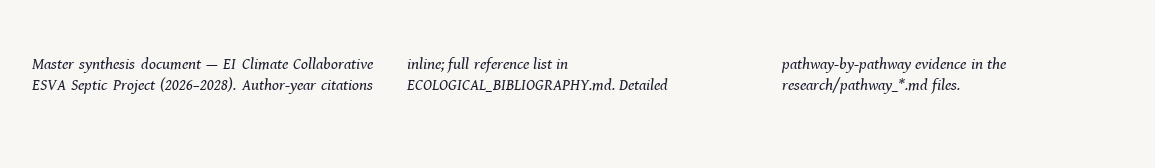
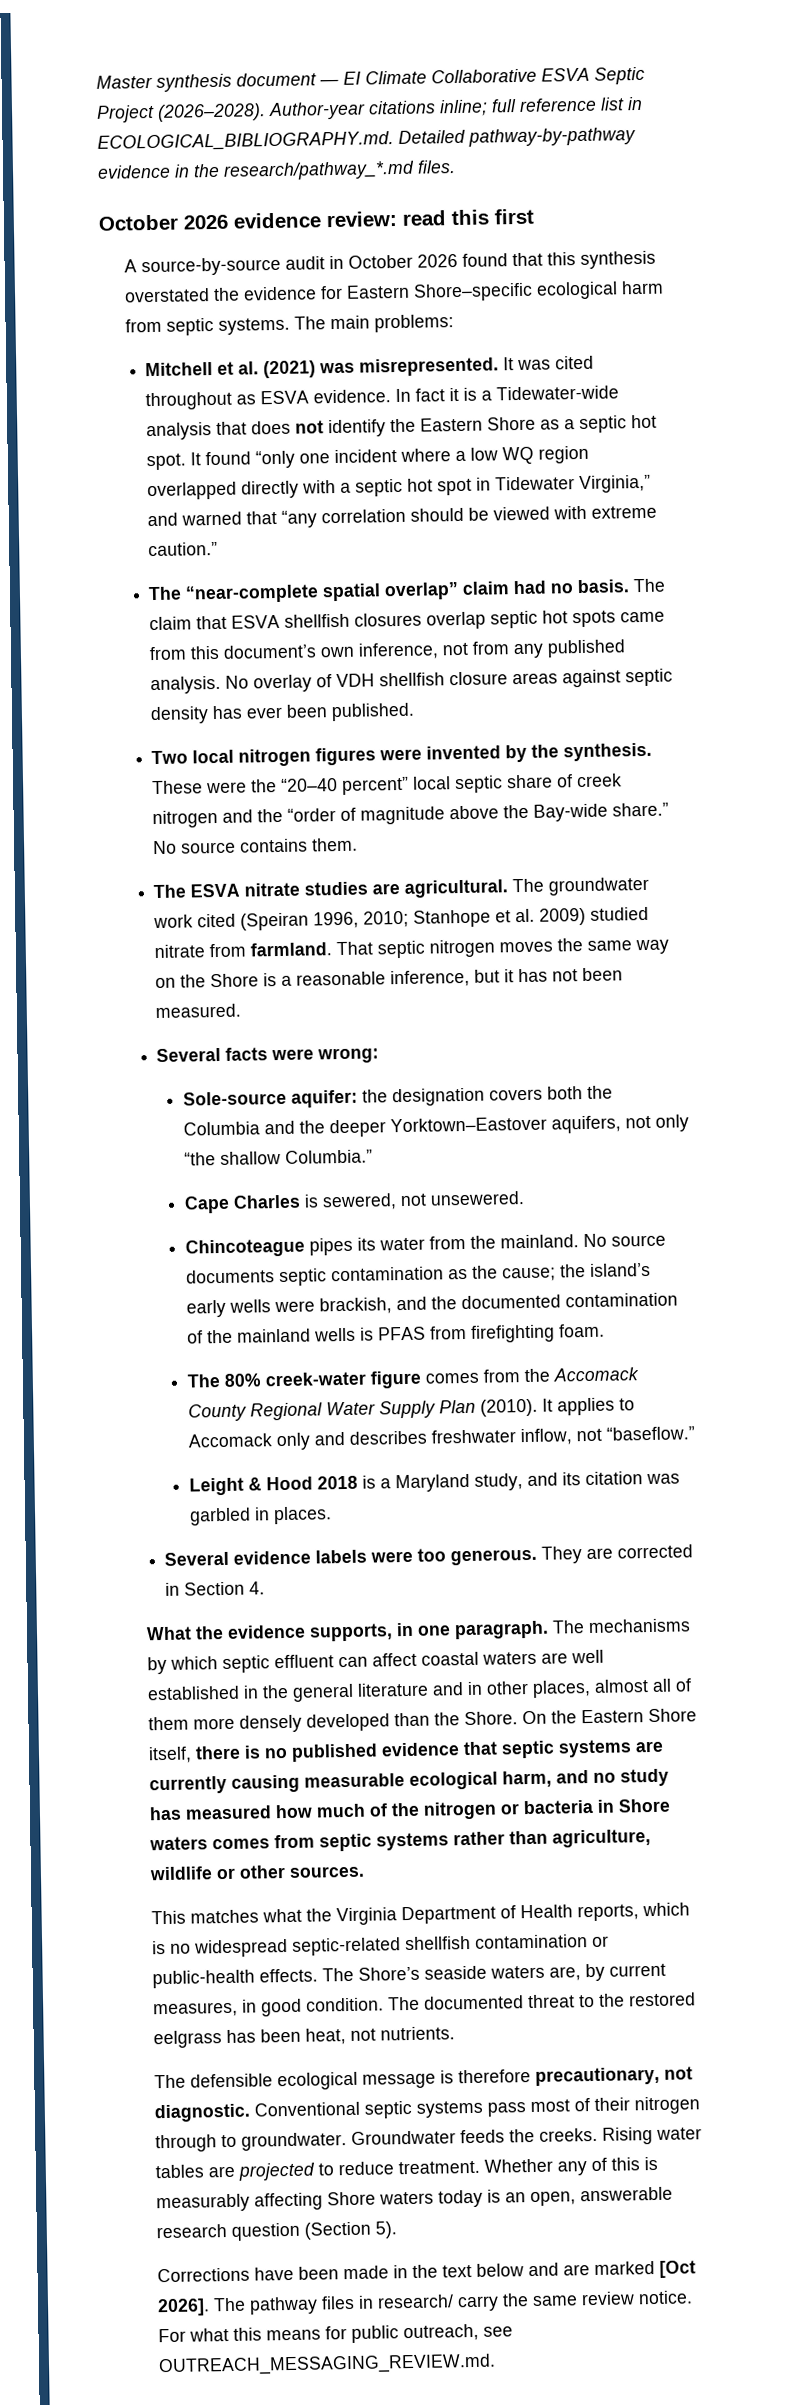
+ October 2026 evidence review: read this first
+ A source-by-source audit in October 2026 found that this synthesis overstated the evidence for Eastern Shore–specific ecological harm from septic systems. The main problems:
+ Mitchell et al. (2021) was misrepresented. It was cited throughout as ESVA evidence. In fact it is a Tidewater-wide analysis that does not identify the Eastern Shore as a septic hot spot. It found “only one incident where a low WQ region overlapped directly with a septic hot spot in Tidewater Virginia,” and warned that “any correlation should be viewed with extreme caution.”
+ The “near-complete spatial overlap” claim had no basis. The claim that ESVA shellfish closures overlap septic hot spots came from this document’s own inference, not from any published analysis. No overlay of VDH shellfish closure areas against septic density has ever been published.
+ Two local nitrogen figures were invented by the synthesis. These were the “20–40 percent” local septic share of creek nitrogen and the “order of magnitude above the Bay-wide share.” No source contains them.
+ The ESVA nitrate studies are agricultural. The groundwater work cited (Speiran 1996, 2010; Stanhope et al. 2009) studied nitrate from farmland. That septic nitrogen moves the same way on the Shore is a reasonable inference, but it has not been measured.
+ Several facts were wrong:
+ Sole-source aquifer: the designation covers both the Columbia and the deeper Yorktown–Eastover aquifers, not only “the shallow Columbia.”
+ Cape Charles is sewered, not unsewered.
+ Chincoteague pipes its water from the mainland. No source documents septic contamination as the cause; the island’s early wells were brackish, and the documented contamination of the mainland wells is PFAS from firefighting foam.
+ The 80% creek-water figure comes from the Accomack County Regional Water Supply Plan (2010). It applies to Accomack only and describes freshwater inflow, not “baseflow.”
+ Leight & Hood 2018 is a Maryland study, and its citation was garbled in places.
+ Several evidence labels were too generous. They are corrected in Section 4.
+ What the evidence supports, in one paragraph. The mechanisms by which septic effluent can affect coastal waters are well established in the general literature and in other places, almost all of them more densely developed than the Shore. On the Eastern Shore itself, there is no published evidence that septic systems are currently causing measurable ecological harm, and no study has measured how much of the nitrogen or bacteria in Shore waters comes from septic systems rather than agriculture, wildlife or other sources.
+ This matches what the Virginia Department of Health reports, which is no widespread septic-related shellfish contamination or public-health effects. The Shore’s seaside waters are, by current measures, in good condition. The documented threat to the restored eelgrass has been heat, not nutrients.
+ The defensible ecological message is therefore precautionary, not diagnostic. Conventional septic systems pass most of their nitrogen through to groundwater. Groundwater feeds the creeks. Rising water tables are projected to reduce treatment. Whether any of this is measurably affecting Shore waters today is an open, answerable research question (Section 5).
+ Corrections have been made in the text below and are marked [Oct 2026]. The pathway files in research/ carry the same review notice. For what this means for public outreach, see OUTREACH_MESSAGING_REVIEW.md.

